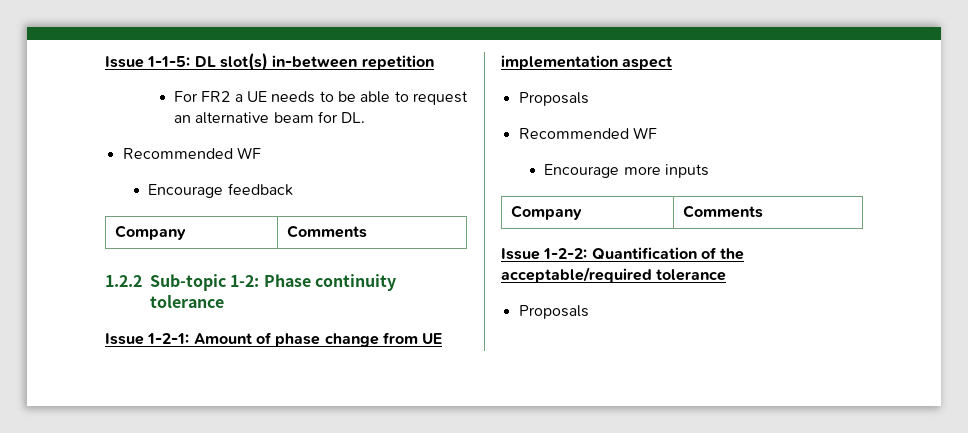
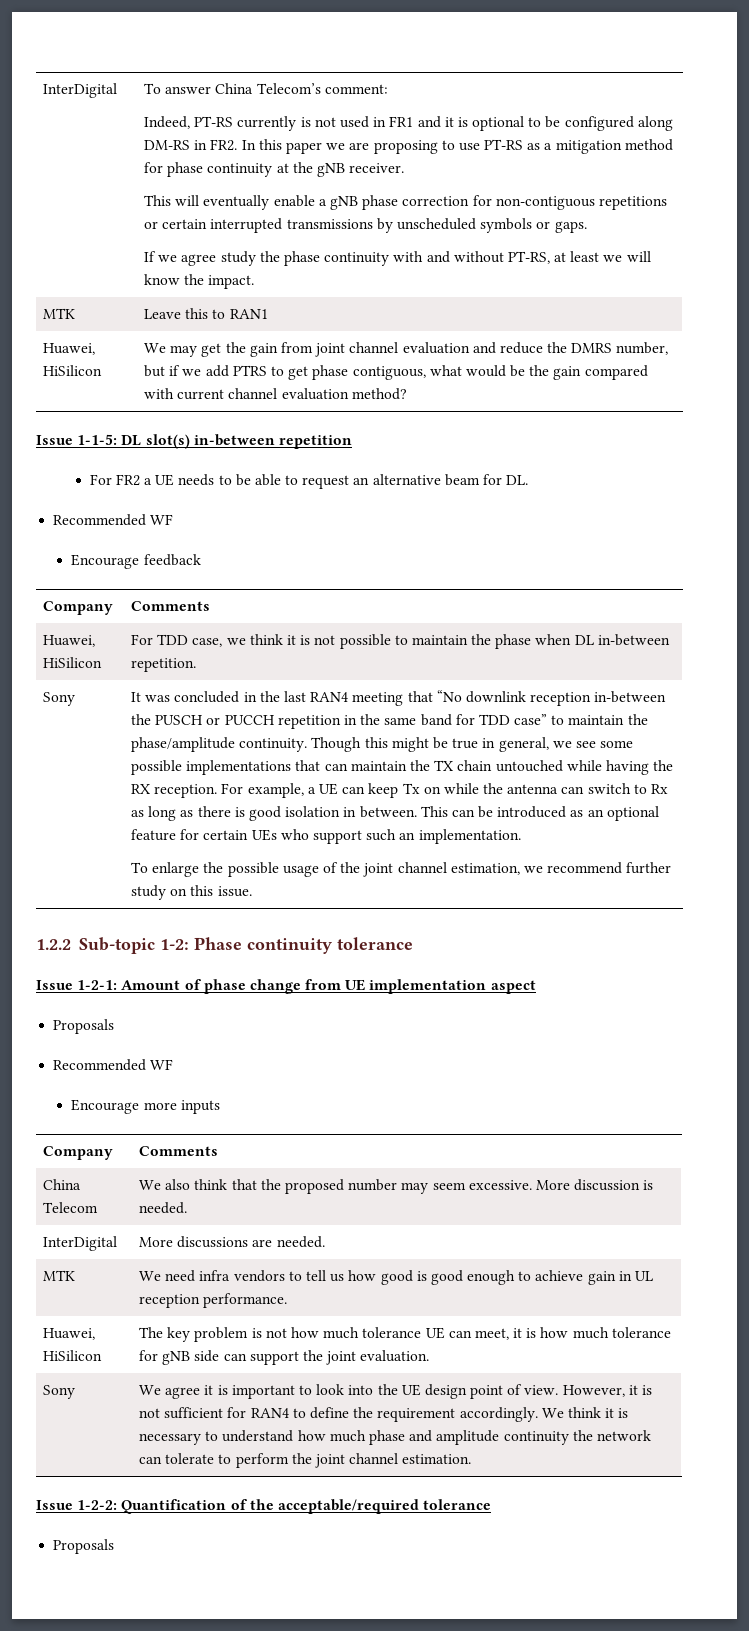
+ InterDigital | To answer China Telecom’s comment:
+ Indeed, PT-RS currently is not used in FR1 and it is optional to be configured along DM-RS in FR2. In this paper we are proposing to use PT-RS as a mitigation method for phase continuity at the gNB receiver.
+ This will eventually enable a gNB phase correction for non-contiguous repetitions or certain interrupted transmissions by unscheduled symbols or gaps.
+ If we agree study the phase continuity with and without PT-RS, at least we will know the impact.
+ MTK | Leave this to RAN1
+ Huawei, HiSilicon | We may get the gain from joint channel evaluation and reduce the DMRS number, but if we add PTRS to get phase contiguous, what would be the gain compared with current channel evaluation method?
+ Huawei, HiSilicon | For TDD case, we think it is not possible to maintain the phase when DL in-between repetition.
+ Sony | It was concluded in the last RAN4 meeting that “No downlink reception in-between the PUSCH or PUCCH repetition in the same band for TDD case” to maintain the phase/amplitude continuity. Though this might be true in general, we see some possible implementations that can maintain the TX chain untouched while having the RX reception. For example, a UE can keep Tx on while the antenna can switch to Rx as long as there is good isolation in between. This can be introduced as an optional feature for certain UEs who support such an implementation.
+ To enlarge the possible usage of the joint channel estimation, we recommend further study on this issue.
+ China Telecom | We also think that the proposed number may seem excessive. More discussion is needed.
+ InterDigital | More discussions are needed.
+ MTK | We need infra vendors to tell us how good is good enough to achieve gain in UL reception performance.
+ Huawei, HiSilicon | The key problem is not how much tolerance UE can meet, it is how much tolerance for gNB side can support the joint evaluation.
+ Sony | We agree it is important to look into the UE design point of view. However, it is not sufficient for RAN4 to define the requirement accordingly. We think it is necessary to understand how much phase and amplitude continuity the network can tolerate to perform the joint channel estimation.

